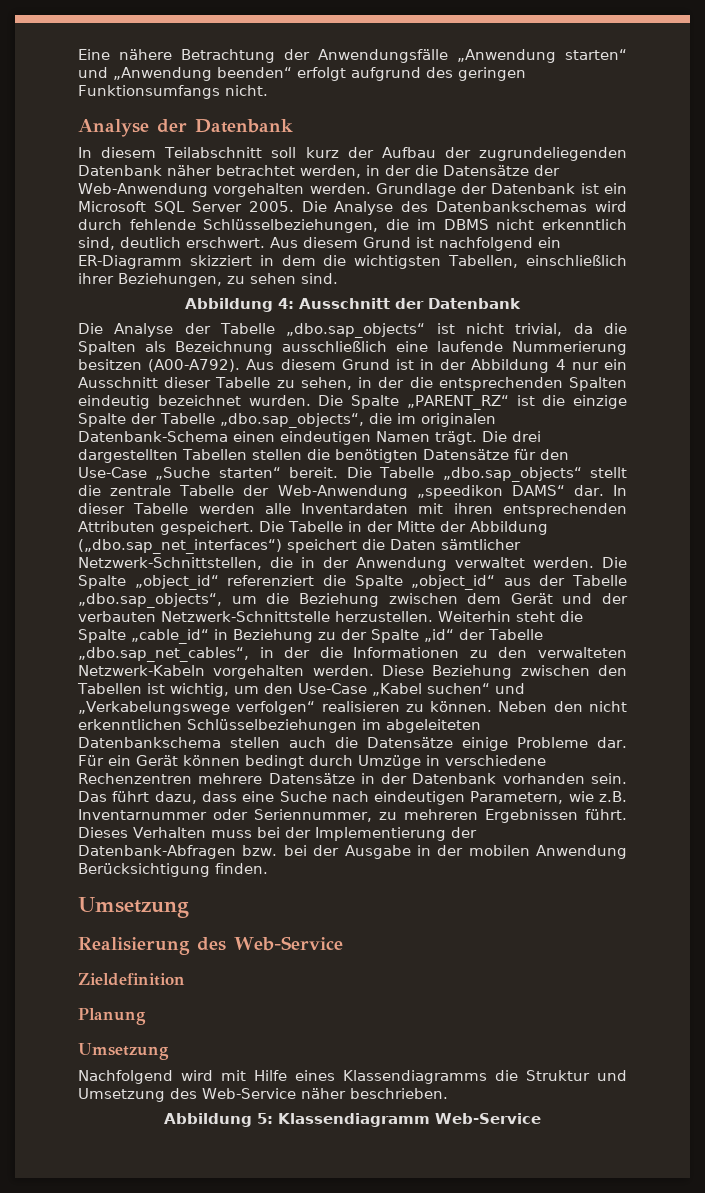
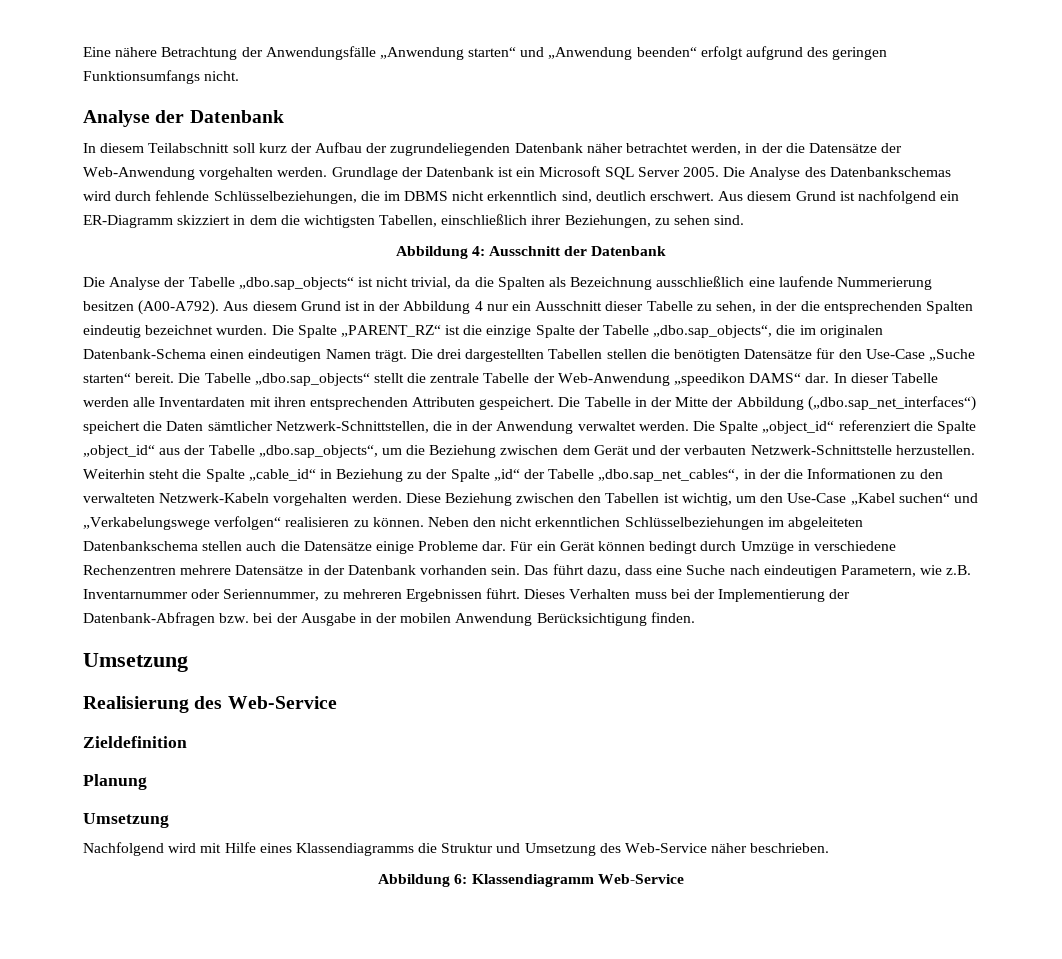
- Abbildung 5: Klassendiagramm Web-Service
+ Abbildung 6: Klassendiagramm Web-Service

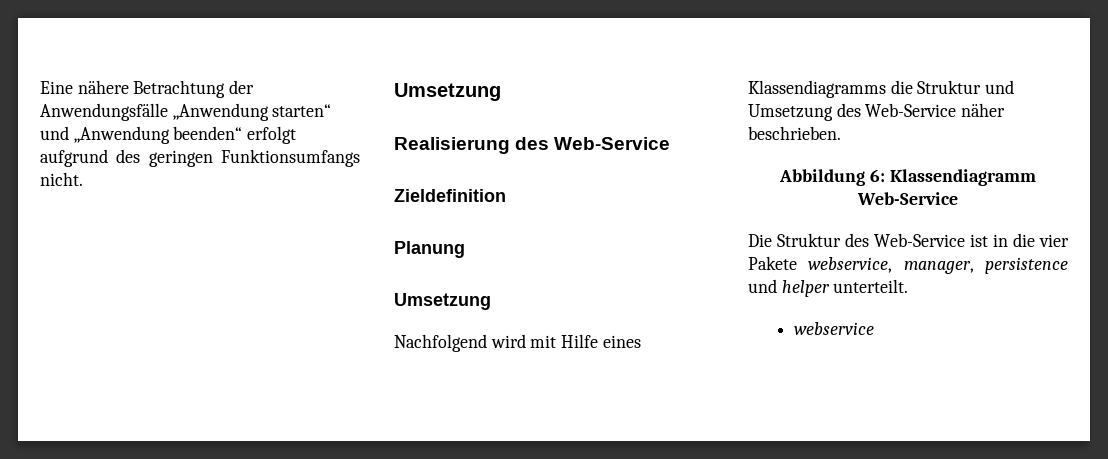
- Analyse der Datenbank
- In diesem Teilabschnitt soll kurz der Aufbau der zugrundeliegenden Datenbank näher betrachtet werden, in der die Datensätze der Web-Anwendung vorgehalten werden. Grundlage der Datenbank ist ein Microsoft SQL Server 2005. Die Analyse des Datenbankschemas wird durch fehlende Schlüsselbeziehungen, die im DBMS nicht erkenntlich sind, deutlich erschwert. Aus diesem Grund ist nachfolgend ein ER-Diagramm skizziert in dem die wichtigsten Tabellen, einschließlich ihrer Beziehungen, zu sehen sind.
- Abbildung 4: Ausschnitt der Datenbank
- Die Analyse der Tabelle „dbo.sap_objects“ ist nicht trivial, da die Spalten als Bezeichnung ausschließlich eine laufende Nummerierung besitzen (A00-A792). Aus diesem Grund ist in der Abbildung 4 nur ein Ausschnitt dieser Tabelle zu sehen, in der die entsprechenden Spalten eindeutig bezeichnet wurden. Die Spalte „PARENT_RZ“ ist die einzige Spalte der Tabelle „dbo.sap_objects“, die im originalen Datenbank-Schema einen eindeutigen Namen trägt. Die drei dargestellten Tabellen stellen die benötigten Datensätze für den Use-Case „Suche starten“ bereit. Die Tabelle „dbo.sap_objects“ stellt die zentrale Tabelle der Web-Anwendung „speedikon DAMS“ dar. In dieser Tabelle werden alle Inventardaten mit ihren entsprechenden Attributen gespeichert. Die Tabelle in der Mitte der Abbildung („dbo.sap_net_interfaces“) speichert die Daten sämtlicher Netzwerk-Schnittstellen, die in der Anwendung verwaltet werden. Die Spalte „object_id“ referenziert die Spalte „object_id“ aus der Tabelle „dbo.sap_objects“, um die Beziehung zwischen dem Gerät und der verbauten Netzwerk-Schnittstelle herzustellen. Weiterhin steht die Spalte „cable_id“ in Beziehung zu der Spalte „id“ der Tabelle „dbo.sap_net_cables“, in der die Informationen zu den verwalteten Netzwerk-Kabeln vorgehalten werden. Diese Beziehung zwischen den Tabellen ist wichtig, um den Use-Case „Kabel suchen“ und „Verkabelungswege verfolgen“ realisieren zu können. Neben den nicht erkenntlichen Schlüsselbeziehungen im abgeleiteten Datenbankschema stellen auch die Datensätze einige Probleme dar. Für ein Gerät können bedingt durch Umzüge in verschiedene Rechenzentren mehrere Datensätze in der Datenbank vorhanden sein. Das führt dazu, dass eine Suche nach eindeutigen Parametern, wie z.B. Inventarnummer oder Seriennummer, zu mehreren Ergebnissen führt. Dieses Verhalten muss bei der Implementierung der Datenbank-Abfragen bzw. bei der Ausgabe in der mobilen Anwendung Berücksichtigung finden.
+ Die Struktur des Web-Service ist in die vier Pakete webservice, manager, persistence und helper unterteilt.
+ webservice

